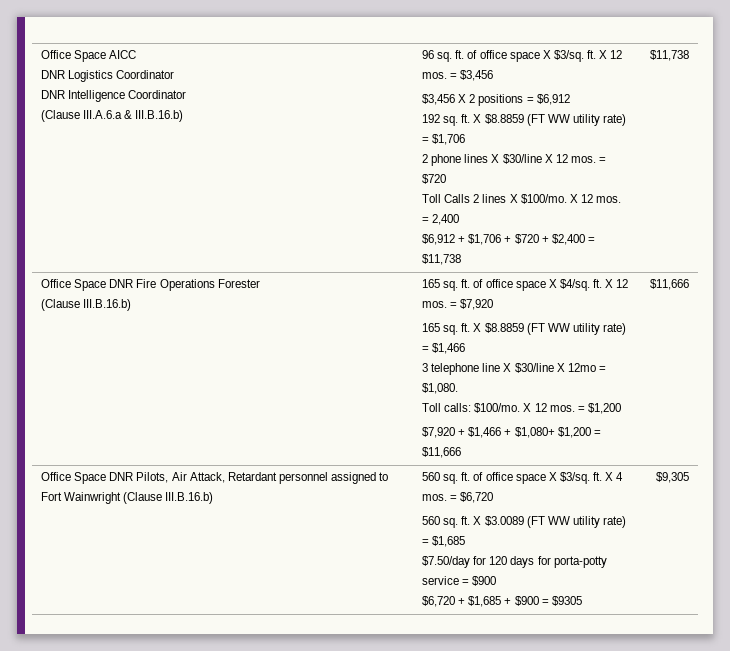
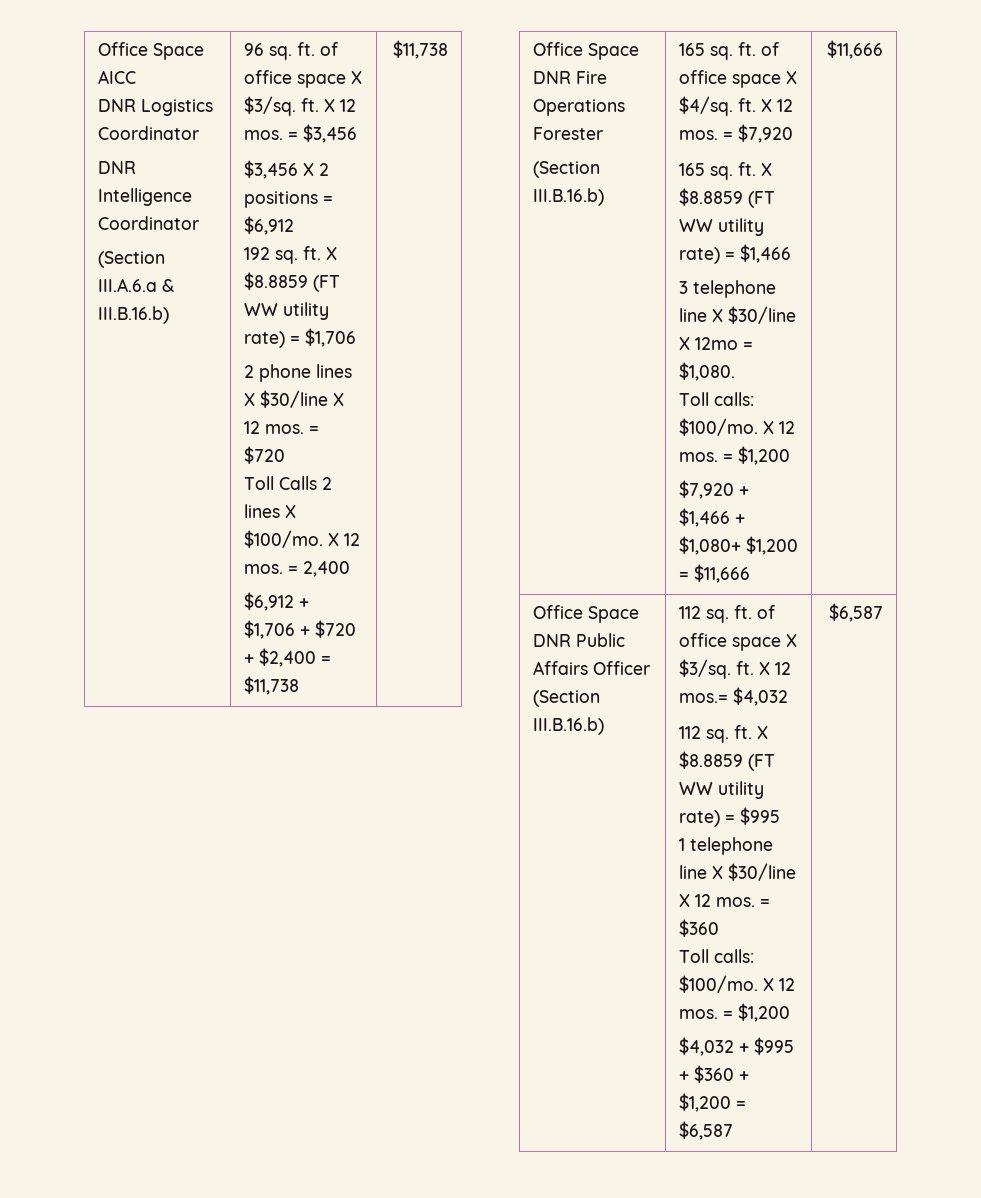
- (Clause III.A.6.a & III.B.16.b)
+ (Section III.A.6.a & III.B.16.b)
  Office Space DNR Fire Operations Forester
- (Clause III.B.16.b)
+ (Section III.B.16.b)
- Office Space DNR Pilots, Air Attack, Retardant personnel assigned to Fort Wainwright (Clause III.B.16.b) | 560 sq. ft. of office space X $3/sq. ft. X 4 mos. = $6,720
- 560 sq. ft. X $3.0089 (FT WW utility rate) = $1,685
- $7.50/day for 120 days for porta-potty service = $900
- $6,720 + $1,685 + $900 = $9305 | $9,305
+ Office Space DNR Public Affairs Officer (Section III.B.16.b) | 112 sq. ft. of office space X $3/sq. ft. X 12 mos.= $4,032
+ 112 sq. ft. X $8.8859 (FT WW utility rate) = $995
+ 1 telephone line X $30/line X 12 mos. = $360
+ Toll calls: $100/mo. X 12 mos. = $1,200
+ $4,032 + $995 + $360 + $1,200 = $6,587 | $6,587

